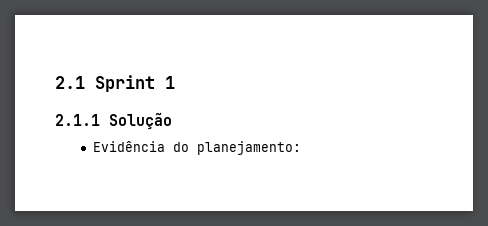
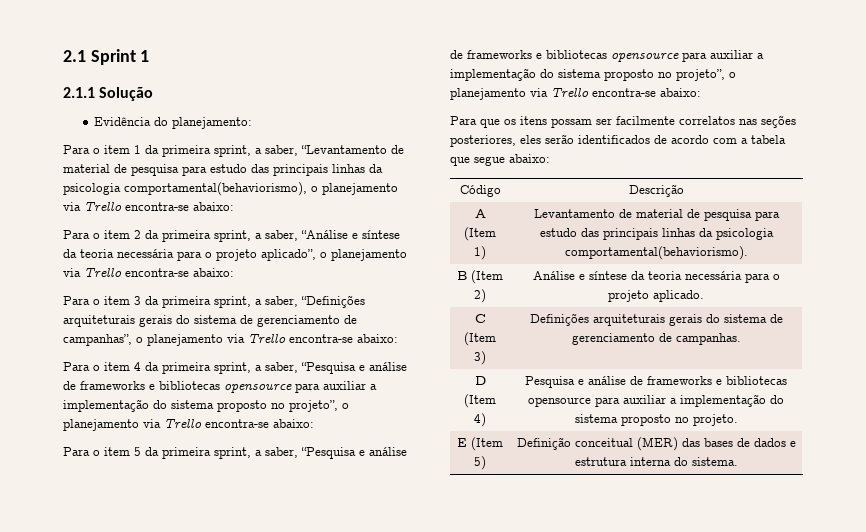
+ Para o item 1 da primeira sprint, a saber, “Levantamento de material de pesquisa para estudo das principais linhas da psicologia comportamental(behaviorismo), o planejamento via Trello encontra-se abaixo:
+ Para o item 2 da primeira sprint, a saber, “Análise e síntese da teoria necessária para o projeto aplicado”, o planejamento via Trello encontra-se abaixo:
+ Para o item 3 da primeira sprint, a saber, “Definições arquiteturais gerais do sistema de gerenciamento de campanhas”, o planejamento via Trello encontra-se abaixo:
+ Para o item 4 da primeira sprint, a saber, “Pesquisa e análise de frameworks e bibliotecas opensource para auxiliar a implementação do sistema proposto no projeto”, o planejamento via Trello encontra-se abaixo:
+ Para o item 5 da primeira sprint, a saber, “Pesquisa e análise de frameworks e bibliotecas opensource para auxiliar a implementação do sistema proposto no projeto”, o planejamento via Trello encontra-se abaixo:
+ Para que os itens possam ser facilmente correlatos nas seções posteriores, eles serão identificados de acordo com a tabela que segue abaixo:
+ Código | Descrição
+ A (Item 1) | Levantamento de material de pesquisa para estudo das principais linhas da psicologia comportamental(behaviorismo).
+ B (Item 2) | Análise e síntese da teoria necessária para o projeto aplicado.
+ C (Item 3) | Definições arquiteturais gerais do sistema de gerenciamento de campanhas.
+ D (Item 4) | Pesquisa e análise de frameworks e bibliotecas opensource para auxiliar a implementação do sistema proposto no projeto.
+ E (Item 5) | Definição conceitual (MER) das bases de dados e estrutura interna do sistema.

